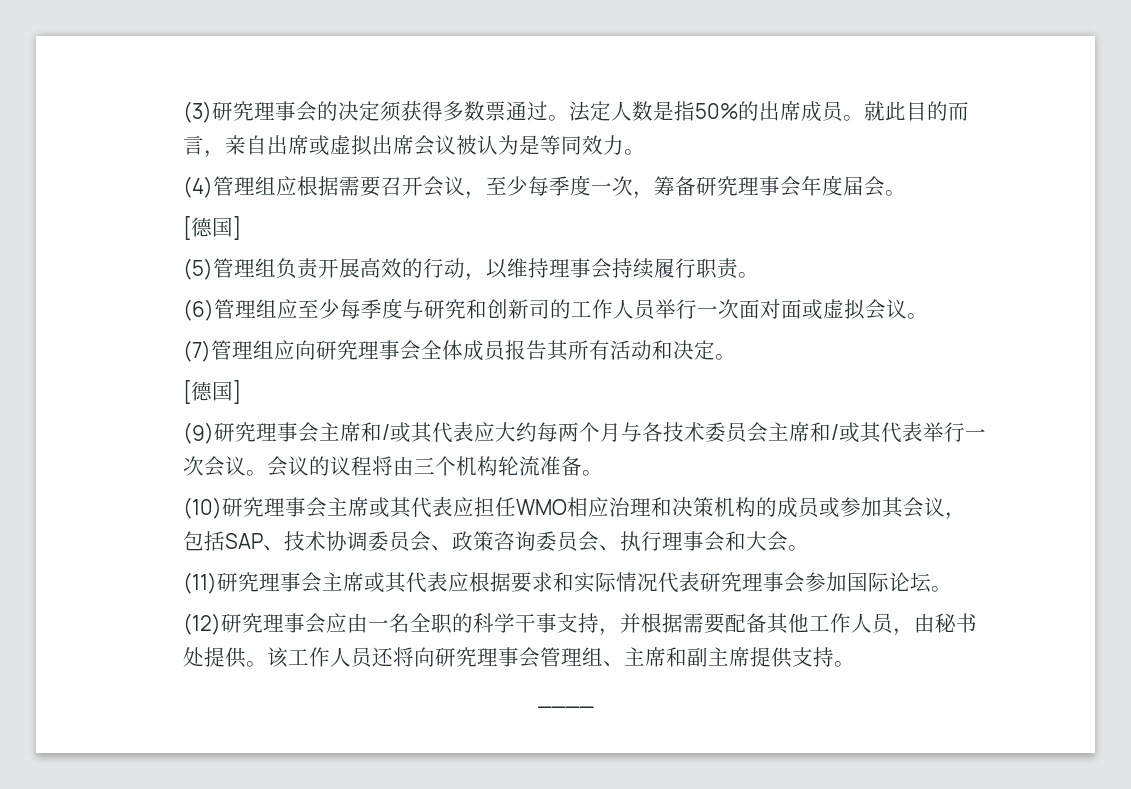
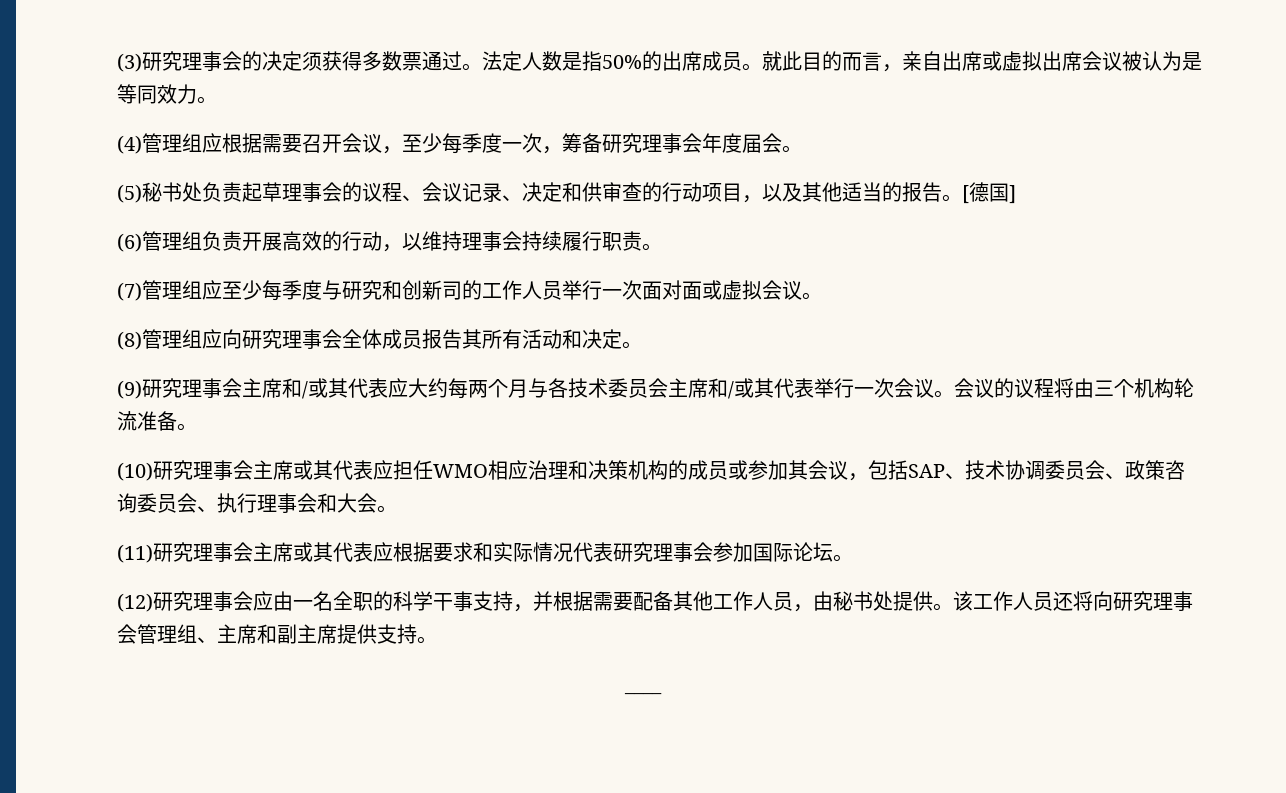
  (4)管理组应根据需要召开会议，至少每季度一次，筹备研究理事会年度届会。
- [德国]
- (5)管理组负责开展高效的行动，以维持理事会持续履行职责。
+ (5)秘书处负责起草理事会的议程、会议记录、决定和供审查的行动项目，以及其他适当的报告。[德国]
+ (6)管理组负责开展高效的行动，以维持理事会持续履行职责。
- (6)管理组应至少每季度与研究和创新司的工作人员举行一次面对面或虚拟会议。
+ (7)管理组应至少每季度与研究和创新司的工作人员举行一次面对面或虚拟会议。
- (7)管理组应向研究理事会全体成员报告其所有活动和决定。
- [德国]
+ (8)管理组应向研究理事会全体成员报告其所有活动和决定。

